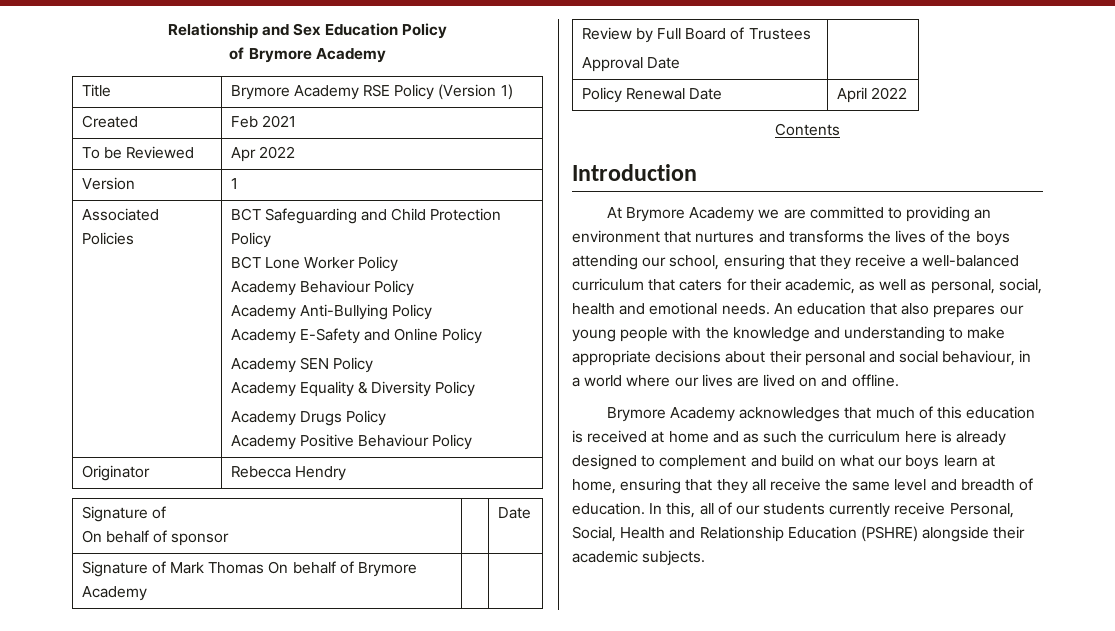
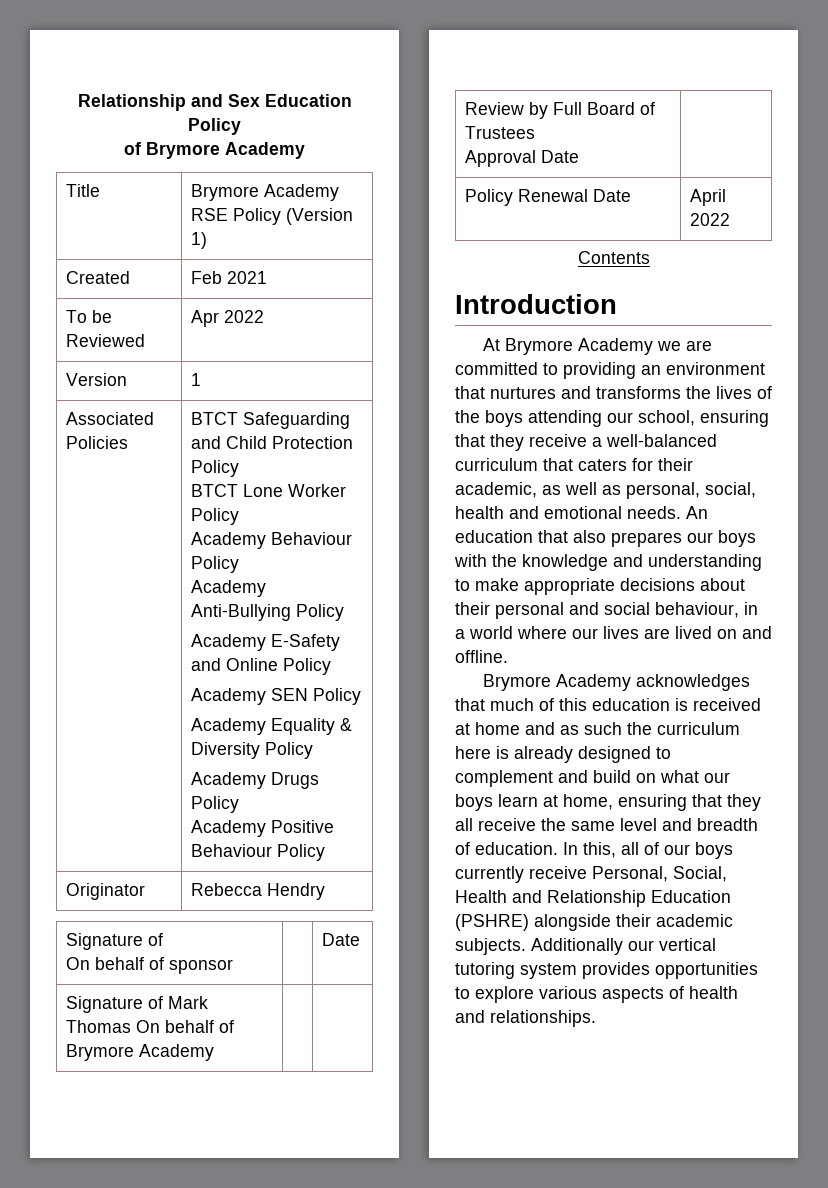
- Associated Policies | BCT Safeguarding and Child Protection Policy
- BCT Lone Worker Policy
+ Associated Policies | BTCT Safeguarding and Child Protection Policy
+ BTCT Lone Worker Policy
- An education that also prepares our young people with the knowledge and understanding to make appropriate decisions about their personal and social behaviour, in a world where our lives are lived on and offline.
+ An education that also prepares our boys with the knowledge and understanding to make appropriate decisions about their personal and social behaviour, in a world where our lives are lived on and offline.
- In this, all of our students currently receive Personal, Social, Health and Relationship Education (PSHRE) alongside their academic subjects.
+ In this, all of our boys currently receive Personal, Social, Health and Relationship Education (PSHRE) alongside their academic subjects.
+ Additionally our vertical tutoring system provides opportunities to explore various aspects of health and relationships.

